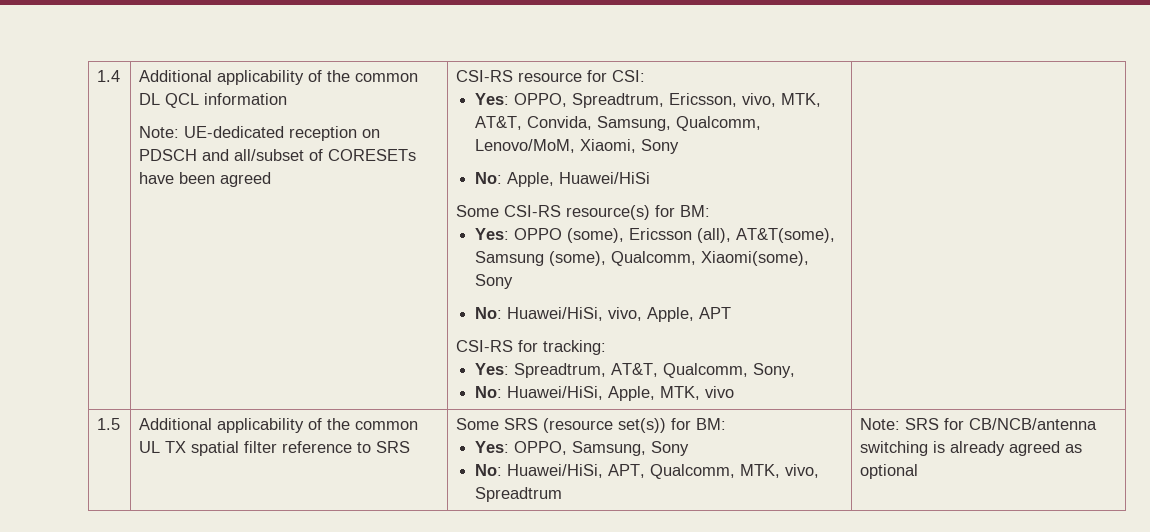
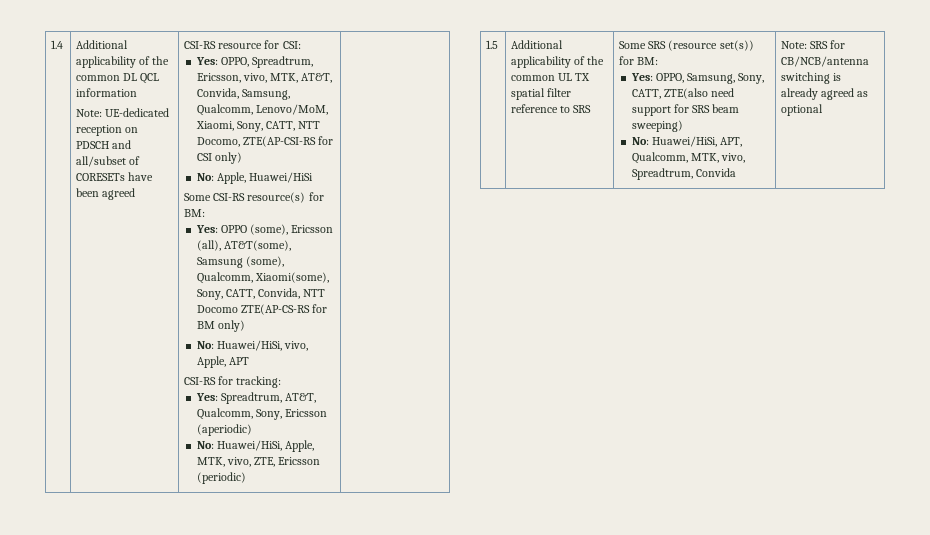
- Yes: OPPO, Spreadtrum, Ericsson, vivo, MTK, AT&T, Convida, Samsung, Qualcomm, Lenovo/MoM, Xiaomi, Sony
+ Yes: OPPO, Spreadtrum, Ericsson, vivo, MTK, AT&T, Convida, Samsung, Qualcomm, Lenovo/MoM, Xiaomi, Sony, CATT, NTT Docomo, ZTE(AP-CSI-RS for CSI only)
- Yes: OPPO (some), Ericsson (all), AT&T(some), Samsung (some), Qualcomm, Xiaomi(some), Sony
+ Yes: OPPO (some), Ericsson (all), AT&T(some), Samsung (some), Qualcomm, Xiaomi(some), Sony, CATT, Convida, NTT Docomo ZTE(AP-CS-RS for BM only)
- Yes: Spreadtrum, AT&T, Qualcomm, Sony,
+ Yes: Spreadtrum, AT&T, Qualcomm, Sony, Ericsson (aperiodic)
- No: Huawei/HiSi, Apple, MTK, vivo
+ No: Huawei/HiSi, Apple, MTK, vivo, ZTE, Ericsson (periodic)
- Yes: OPPO, Samsung, Sony
+ Yes: OPPO, Samsung, Sony, CATT, ZTE(also need support for SRS beam sweeping)
- No: Huawei/HiSi, APT, Qualcomm, MTK, vivo, Spreadtrum
+ No: Huawei/HiSi, APT, Qualcomm, MTK, vivo, Spreadtrum, Convida

